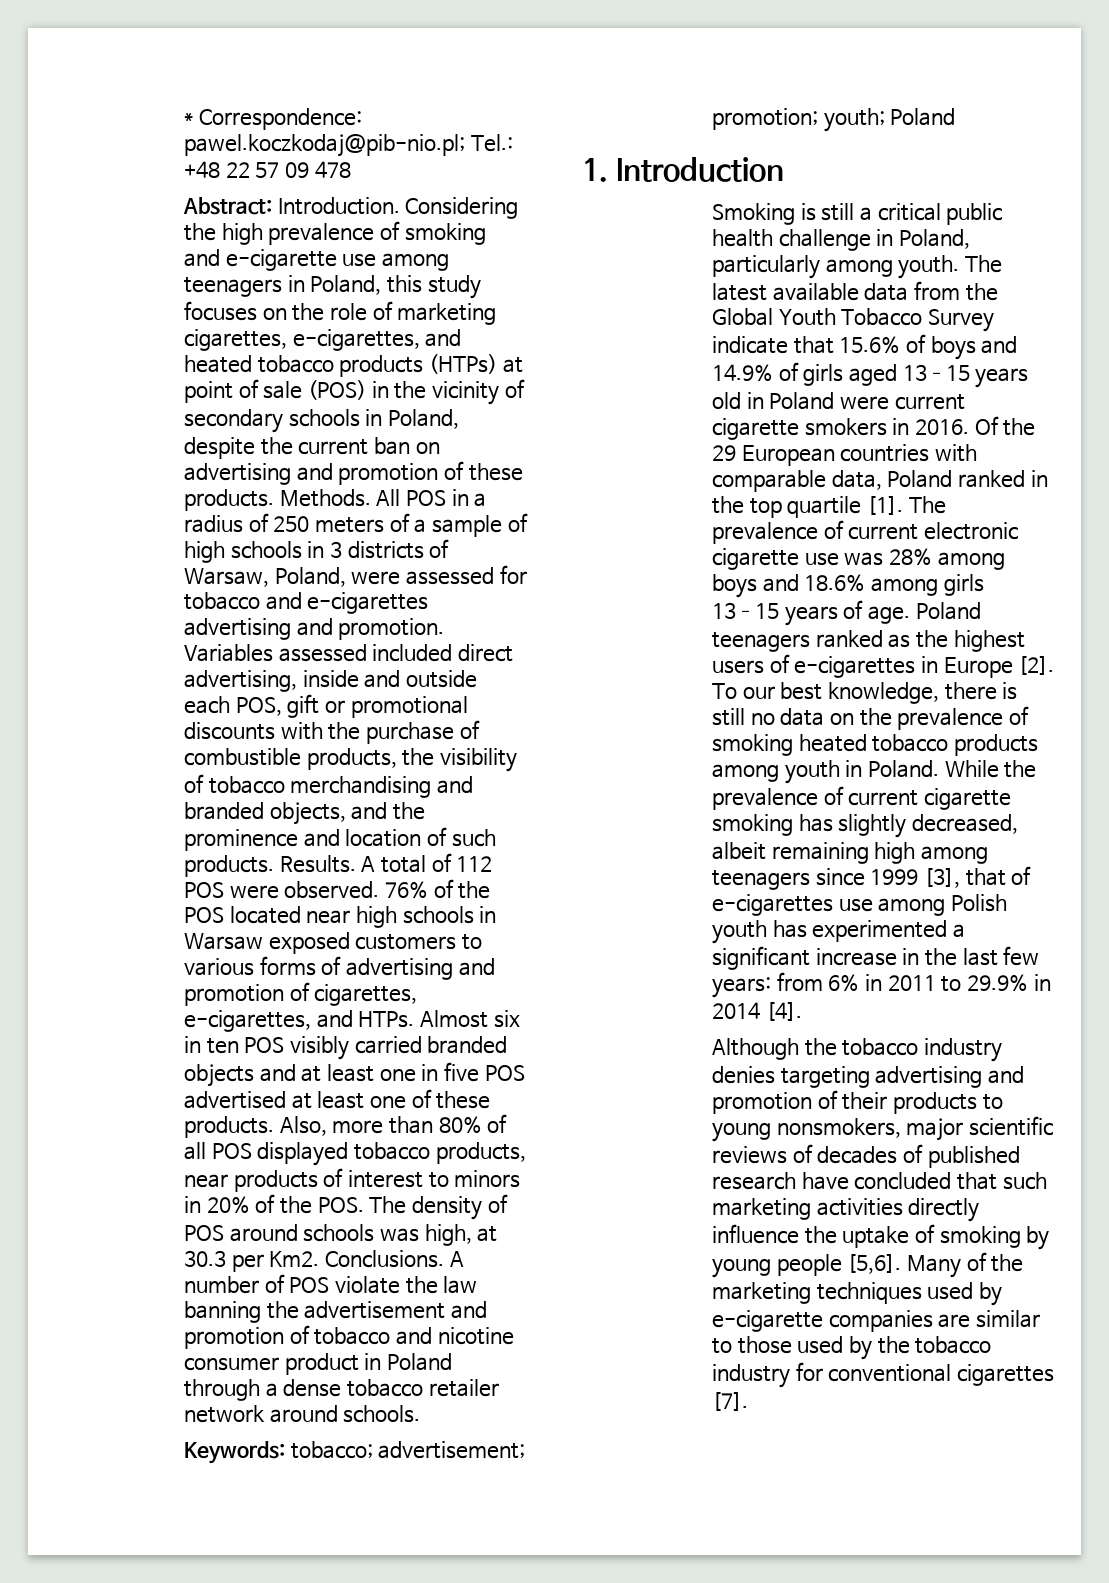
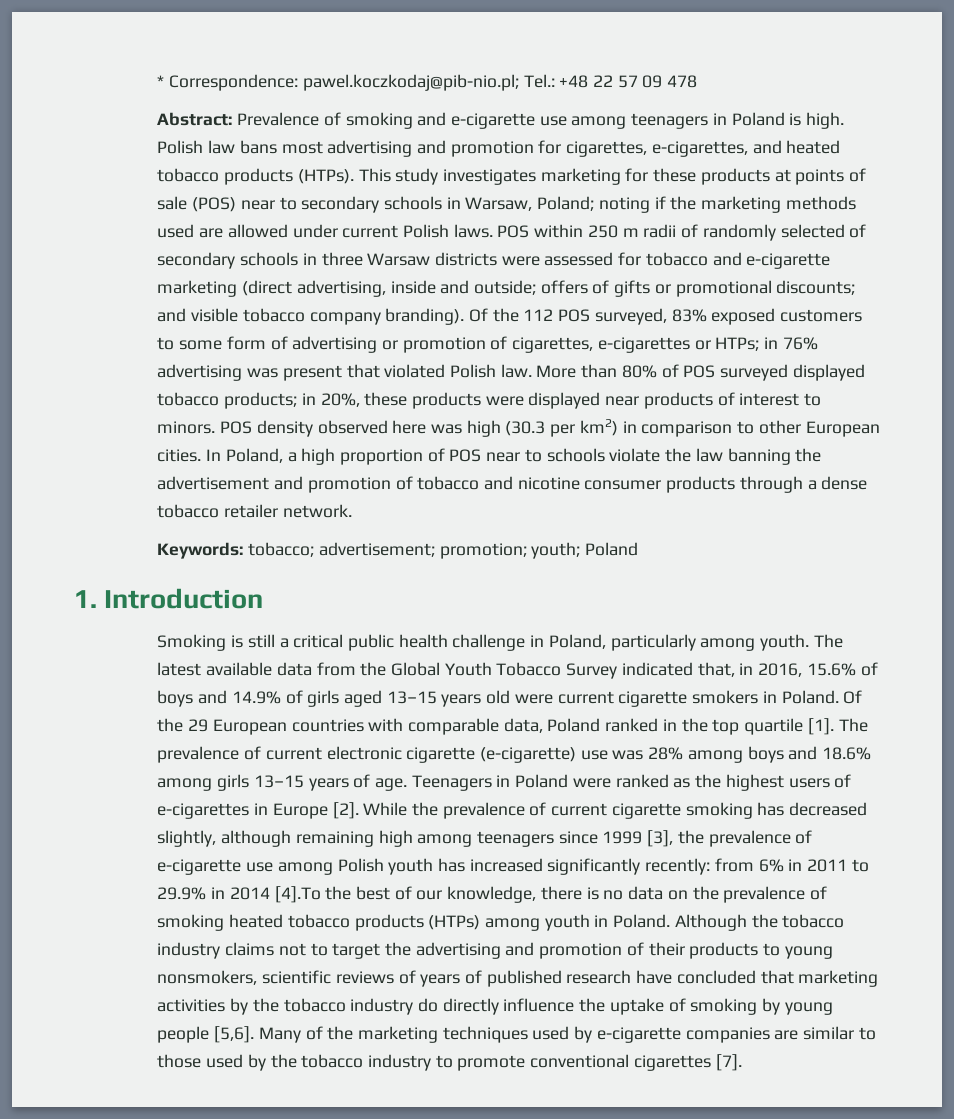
- Abstract: Introduction. Considering the high prevalence of smoking and e-cigarette use among teenagers in Poland, this study focuses on the role of marketing cigarettes, e-cigarettes, and heated tobacco products (HTPs) at point of sale (POS) in the vicinity of secondary schools in Poland, despite the current ban on advertising and promotion of these products. Methods. All POS in a radius of 250 meters of a sample of high schools in 3 districts of Warsaw, Poland, were assessed for tobacco and e-cigarettes advertising and promotion. Variables assessed included direct advertising, inside and outside each POS, gift or promotional discounts with the purchase of combustible products, the visibility of tobacco merchandising and branded objects, and the prominence and location of such products. Results. A total of 112 POS were observed. 76% of the POS located near high schools in Warsaw exposed customers to various forms of advertising and promotion of cigarettes, e-cigarettes, and HTPs. Almost six in ten POS visibly carried branded objects and at least one in five POS advertised at least one of these products. Also, more than 80% of all POS displayed tobacco products, near products of interest to minors in 20% of the POS. The density of POS around schools was high, at 30.3 per Km2. Conclusions. A number of POS violate the law banning the advertisement and promotion of tobacco and nicotine consumer product in Poland through a dense tobacco retailer network around schools.
+ Abstract: Prevalence of smoking and e-cigarette use among teenagers in Poland is high. Polish law bans most advertising and promotion for cigarettes, e-cigarettes, and heated tobacco products (HTPs). This study investigates marketing for these products at points of sale (POS) near to secondary schools in Warsaw, Poland; noting if the marketing methods used are allowed under current Polish laws. POS within 250 m radii of randomly selected of secondary schools in three Warsaw districts were assessed for tobacco and e-cigarette marketing (direct advertising, inside and outside; offers of gifts or promotional discounts; and visible tobacco company branding). Of the 112 POS surveyed, 83% exposed customers to some form of advertising or promotion of cigarettes, e-cigarettes or HTPs; in 76% advertising was present that violated Polish law. More than 80% of POS surveyed displayed tobacco products; in 20%, these products were displayed near products of interest to minors. POS density observed here was high (30.3 per km2) in comparison to other European cities. In Poland, a high proportion of POS near to schools violate the law banning the advertisement and promotion of tobacco and nicotine consumer products through a dense tobacco retailer network.
- The latest available data from the Global Youth Tobacco Survey indicate that 15.6% of boys and 14.9% of girls aged 13–15 years old in Poland were current cigarette smokers in 2016.
+ The latest available data from the Global Youth Tobacco Survey indicated that, in 2016, 15.6% of boys and 14.9% of girls aged 13–15 years old were current cigarette smokers in Poland.
- The prevalence of current electronic cigarette use was 28% among boys and 18.6% among girls 13–15 years of age.
+ The prevalence of current electronic cigarette (e-cigarette) use was 28% among boys and 18.6% among girls 13–15 years of age.
- Poland teenagers ranked as the highest users of e-cigarettes in Europe [2].
+ Teenagers in Poland were ranked as the highest users of e-cigarettes in Europe [2].
- To our best knowledge, there is still no data on the prevalence of smoking heated tobacco products among youth in Poland.
+ While the prevalence of current cigarette smoking has decreased slightly, although remaining high among teenagers since 1999 [3], the prevalence of e-cigarette use among Polish youth has increased significantly recently: from 6% in 2011 to 29.9% in 2014 [4].To the best of our knowledge, there is no data on the prevalence of smoking heated tobacco products (HTPs) among youth in Poland.
- While the prevalence of current cigarette smoking has slightly decreased, albeit remaining high among teenagers since 1999 [3], that of e-cigarettes use among Polish youth has experimented a significant increase in the last few years: from 6% in 2011 to 29.9% in 2014 [4].
- Although the tobacco industry denies targeting advertising and promotion of their products to young nonsmokers, major scientific reviews of decades of published research have concluded that such marketing activities directly influence the uptake of smoking by young people [5,6].
+ Although the tobacco industry claims not to target the advertising and promotion of their products to young nonsmokers, scientific reviews of years of published research have concluded that marketing activities by the tobacco industry do directly influence the uptake of smoking by young people [5,6].
- Many of the marketing techniques used by e-cigarette companies are similar to those used by the tobacco industry for conventional cigarettes [7].
+ Many of the marketing techniques used by e-cigarette companies are similar to those used by the tobacco industry to promote conventional cigarettes [7].

